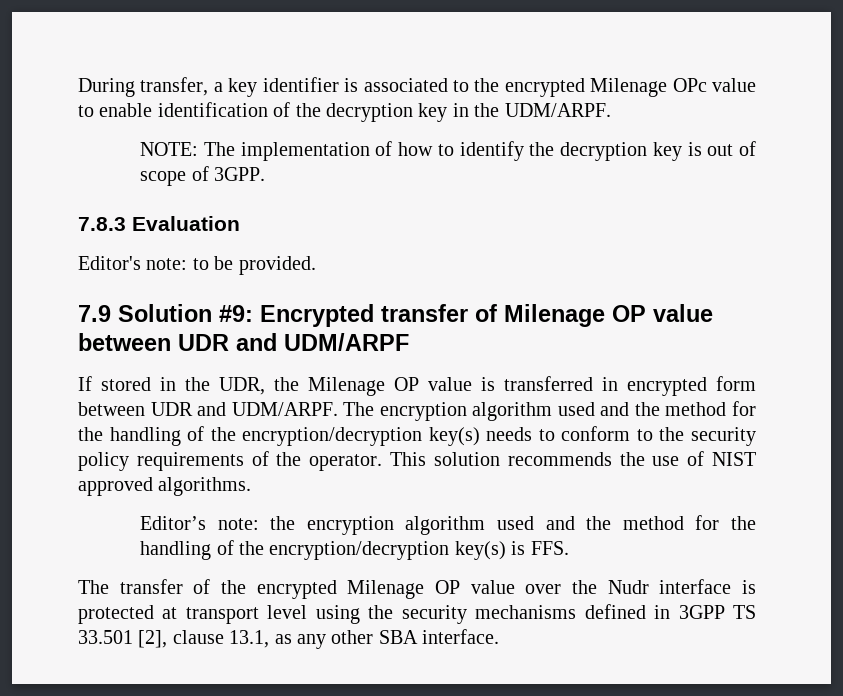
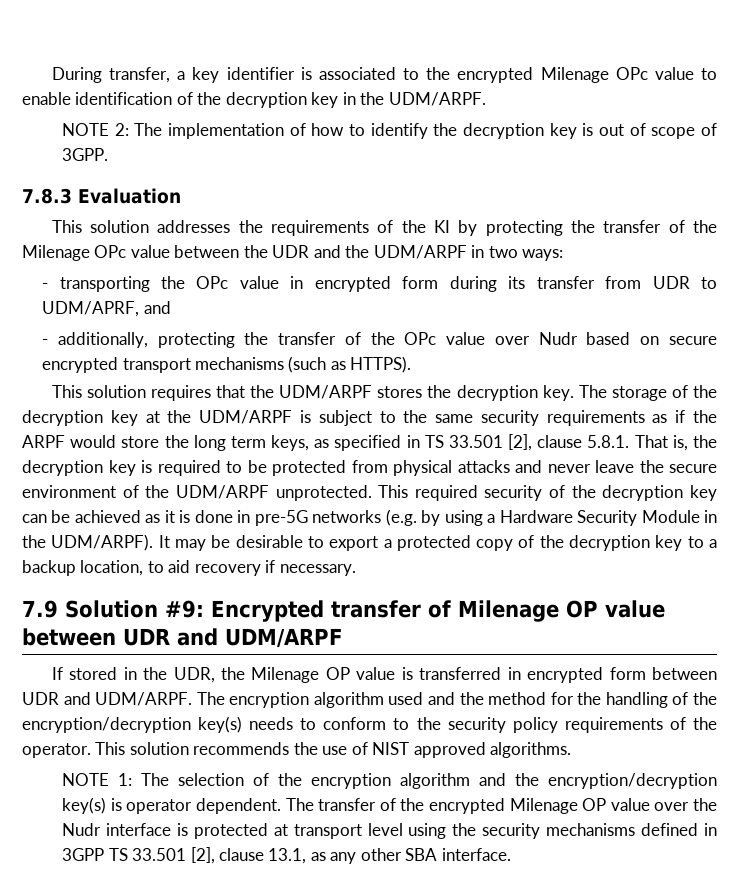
- NOTE: The implementation of how to identify the decryption key is out of scope of 3GPP.
+ NOTE 2: The implementation of how to identify the decryption key is out of scope of 3GPP.
- Editor's note: to be provided.
+ This solution addresses the requirements of the KI by protecting the transfer of the Milenage OPc value between the UDR and the UDM/ARPF in two ways:
+ - transporting the OPc value in encrypted form during its transfer from UDR to UDM/APRF, and
+ - additionally, protecting the transfer of the OPc value over Nudr based on secure encrypted transport mechanisms (such as HTTPS).
+ This solution requires that the UDM/ARPF stores the decryption key. The storage of the decryption key at the UDM/ARPF is subject to the same security requirements as if the ARPF would store the long term keys, as specified in TS 33.501 [2], clause 5.8.1. That is, the decryption key is required to be protected from physical attacks and never leave the secure environment of the UDM/ARPF unprotected. This required security of the decryption key can be achieved as it is done in pre-5G networks (e.g. by using a Hardware Security Module in the UDM/ARPF). It may be desirable to export a protected copy of the decryption key to a backup location, to aid recovery if necessary.
- Editor’s note: the encryption algorithm used and the method for the handling of the encryption/decryption key(s) is FFS.
- The transfer of the encrypted Milenage OP value over the Nudr interface is protected at transport level using the security mechanisms defined in 3GPP TS 33.501 [2], clause 13.1, as any other SBA interface.
+ NOTE 1: The selection of the encryption algorithm and the encryption/decryption key(s) is operator dependent. The transfer of the encrypted Milenage OP value over the Nudr interface is protected at transport level using the security mechanisms defined in 3GPP TS 33.501 [2], clause 13.1, as any other SBA interface.

